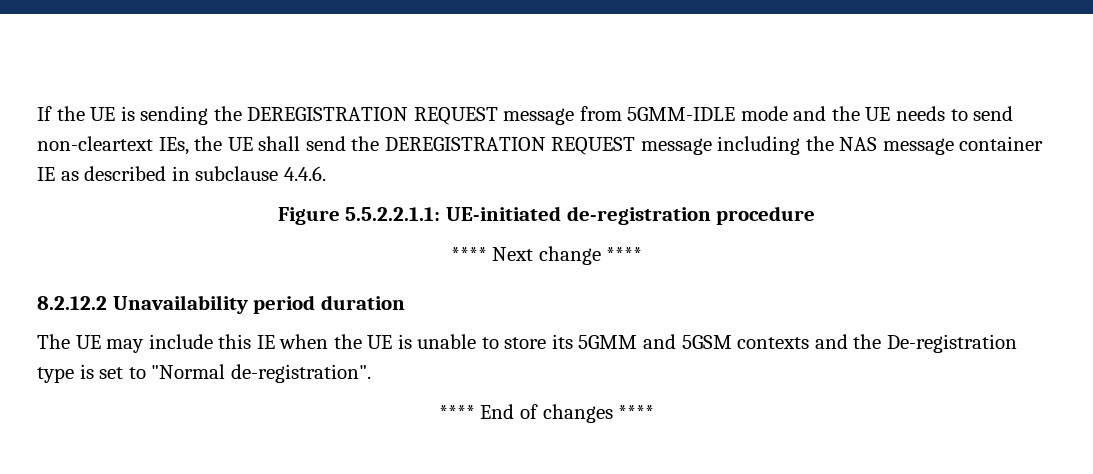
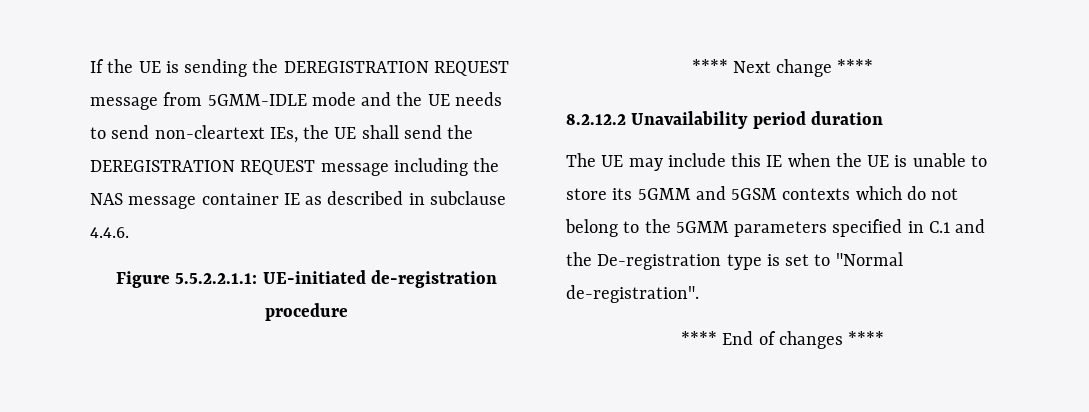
- The UE may include this IE when the UE is unable to store its 5GMM and 5GSM contexts and the De-registration type is set to "Normal de-registration".
+ The UE may include this IE when the UE is unable to store its 5GMM and 5GSM contexts which do not belong to the 5GMM parameters specified in C.1 and the De-registration type is set to "Normal de-registration".

